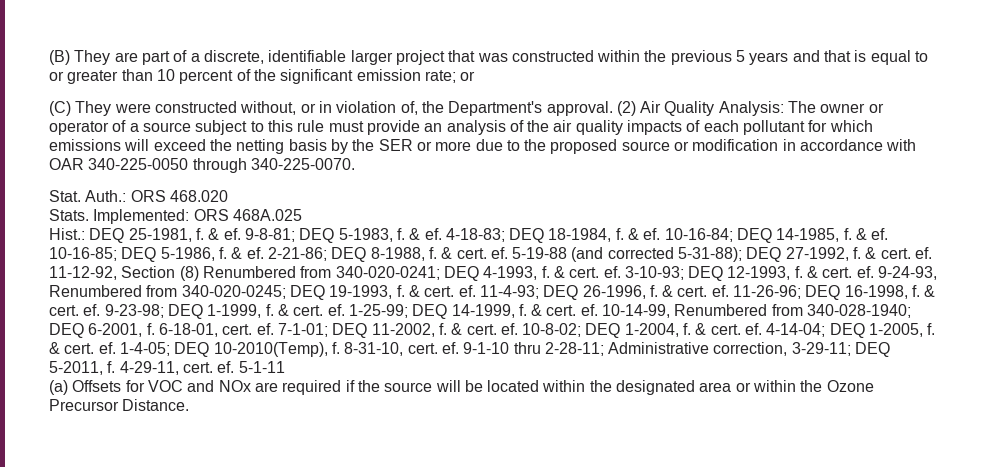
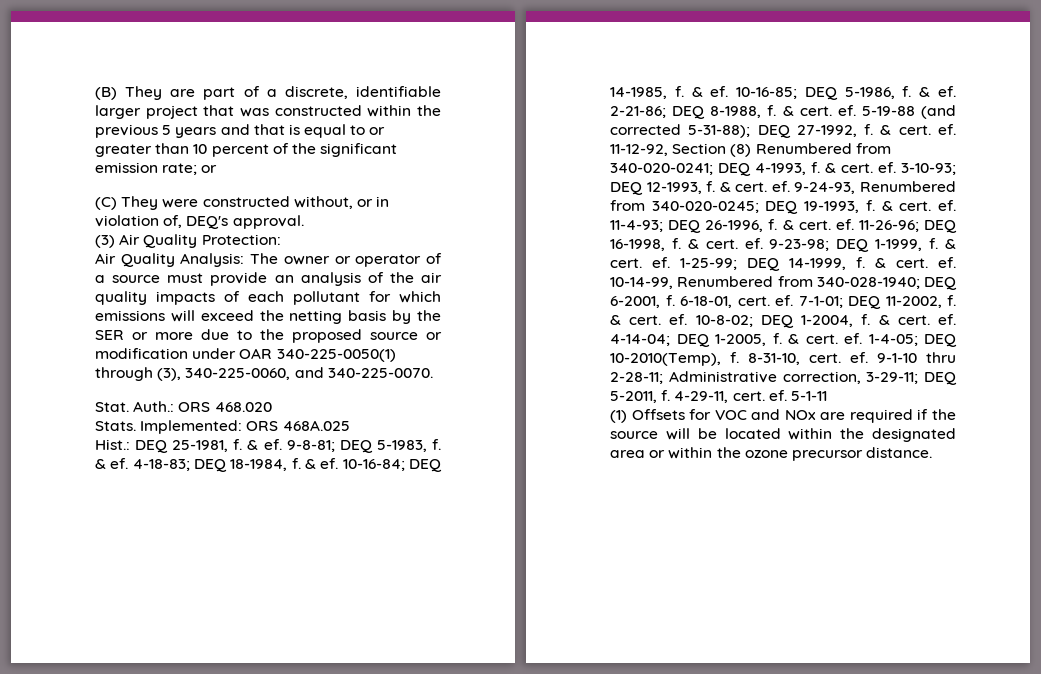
- (C) They were constructed without, or in violation of, the Department's approval. (2) Air Quality Analysis: The owner or operator of a source subject to this rule must provide an analysis of the air quality impacts of each pollutant for which emissions will exceed the netting basis by the SER or more due to the proposed source or modification in accordance with OAR 340-225-0050 through 340-225-0070.
+ (C) They were constructed without, or in violation of, DEQ's approval.
+ (3) Air Quality Protection:
+ Air Quality Analysis: The owner or operator of a source must provide an analysis of the air quality impacts of each pollutant for which emissions will exceed the netting basis by the SER or more due to the proposed source or modification under OAR 340-225-0050(1) through (3), 340-225-0060, and 340-225-0070.
- (a) Offsets for VOC and NOx are required if the source will be located within the designated area or within the Ozone Precursor Distance.
+ (1) Offsets for VOC and NOx are required if the source will be located within the designated area or within the ozone precursor distance.

